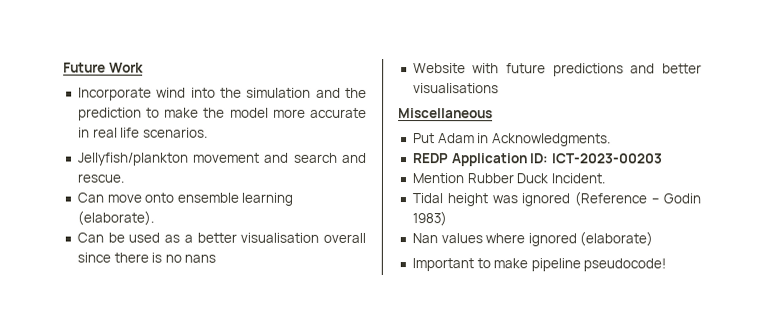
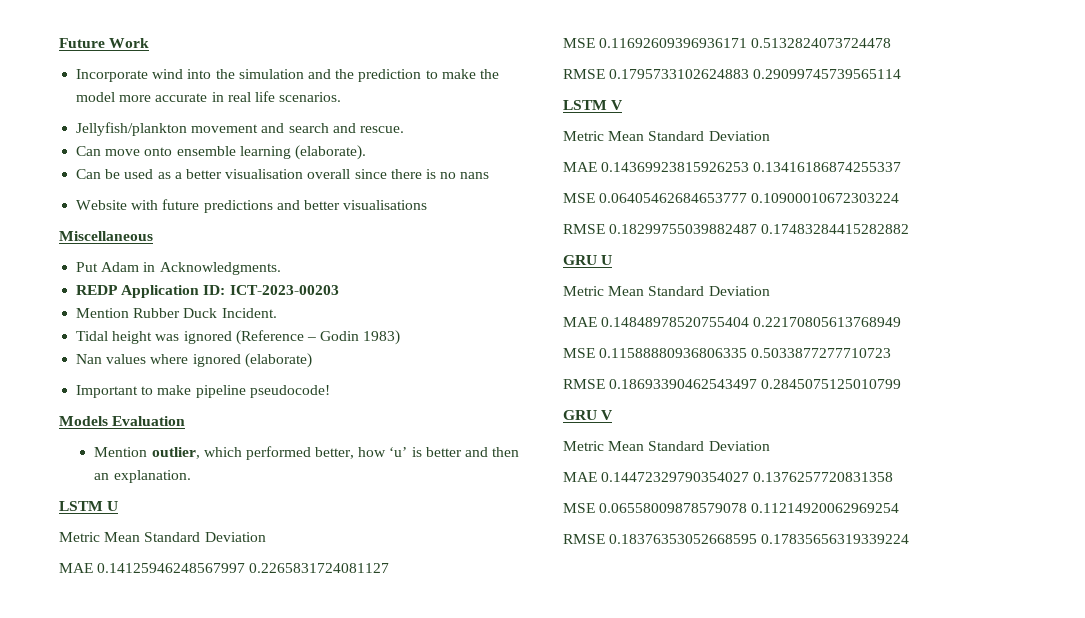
+ Models Evaluation
+ Mention outlier, which performed better, how ‘u’ is better and then an explanation.
+ LSTM U
+ Metric Mean Standard Deviation
+ MAE 0.14125946248567997 0.2265831724081127
+ MSE 0.11692609396936171 0.5132824073724478
+ RMSE 0.1795733102624883 0.29099745739565114
+ LSTM V
+ Metric Mean Standard Deviation
+ MAE 0.14369923815926253 0.13416186874255337
+ MSE 0.06405462684653777 0.10900010672303224
+ RMSE 0.18299755039882487 0.17483284415282882
+ GRU U
+ Metric Mean Standard Deviation
+ MAE 0.14848978520755404 0.22170805613768949
+ MSE 0.11588880936806335 0.5033877277710723
+ RMSE 0.18693390462543497 0.2845075125010799
+ GRU V
+ Metric Mean Standard Deviation
+ MAE 0.14472329790354027 0.1376257720831358
+ MSE 0.06558009878579078 0.11214920062969254
+ RMSE 0.18376353052668595 0.17835656319339224

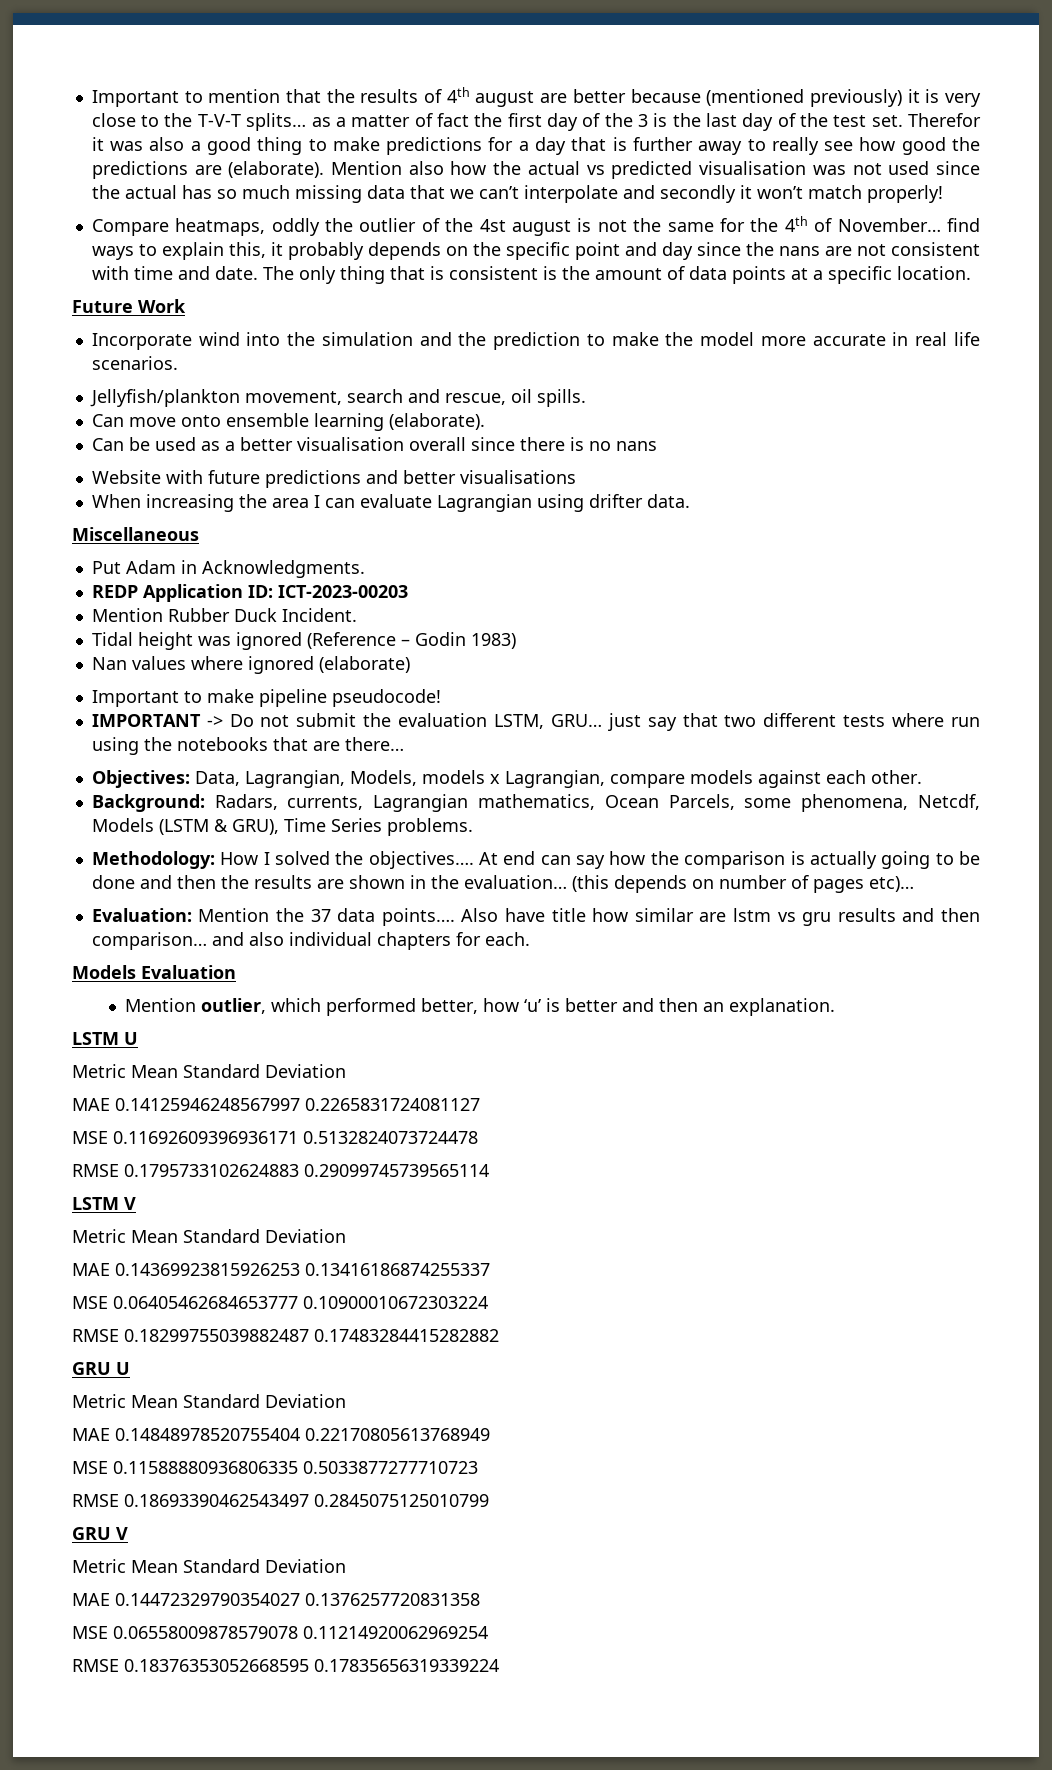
+ Important to mention that the results of 4th august are better because (mentioned previously) it is very close to the T-V-T splits… as a matter of fact the first day of the 3 is the last day of the test set. Therefor it was also a good thing to make predictions for a day that is further away to really see how good the predictions are (elaborate). Mention also how the actual vs predicted visualisation was not used since the actual has so much missing data that we can’t interpolate and secondly it won’t match properly!
+ Compare heatmaps, oddly the outlier of the 4st august is not the same for the 4th of November… find ways to explain this, it probably depends on the specific point and day since the nans are not consistent with time and date. The only thing that is consistent is the amount of data points at a specific location.
- Jellyfish/plankton movement and search and rescue.
+ Jellyfish/plankton movement, search and rescue, oil spills.
+ When increasing the area I can evaluate Lagrangian using drifter data.
+ IMPORTANT -> Do not submit the evaluation LSTM, GRU… just say that two different tests where run using the notebooks that are there…
+ Objectives: Data, Lagrangian, Models, models x Lagrangian, compare models against each other.
+ Background: Radars, currents, Lagrangian mathematics, Ocean Parcels, some phenomena, Netcdf, Models (LSTM & GRU), Time Series problems.
+ Methodology: How I solved the objectives…. At end can say how the comparison is actually going to be done and then the results are shown in the evaluation… (this depends on number of pages etc)…
+ Evaluation: Mention the 37 data points…. Also have title how similar are lstm vs gru results and then comparison… and also individual chapters for each.

